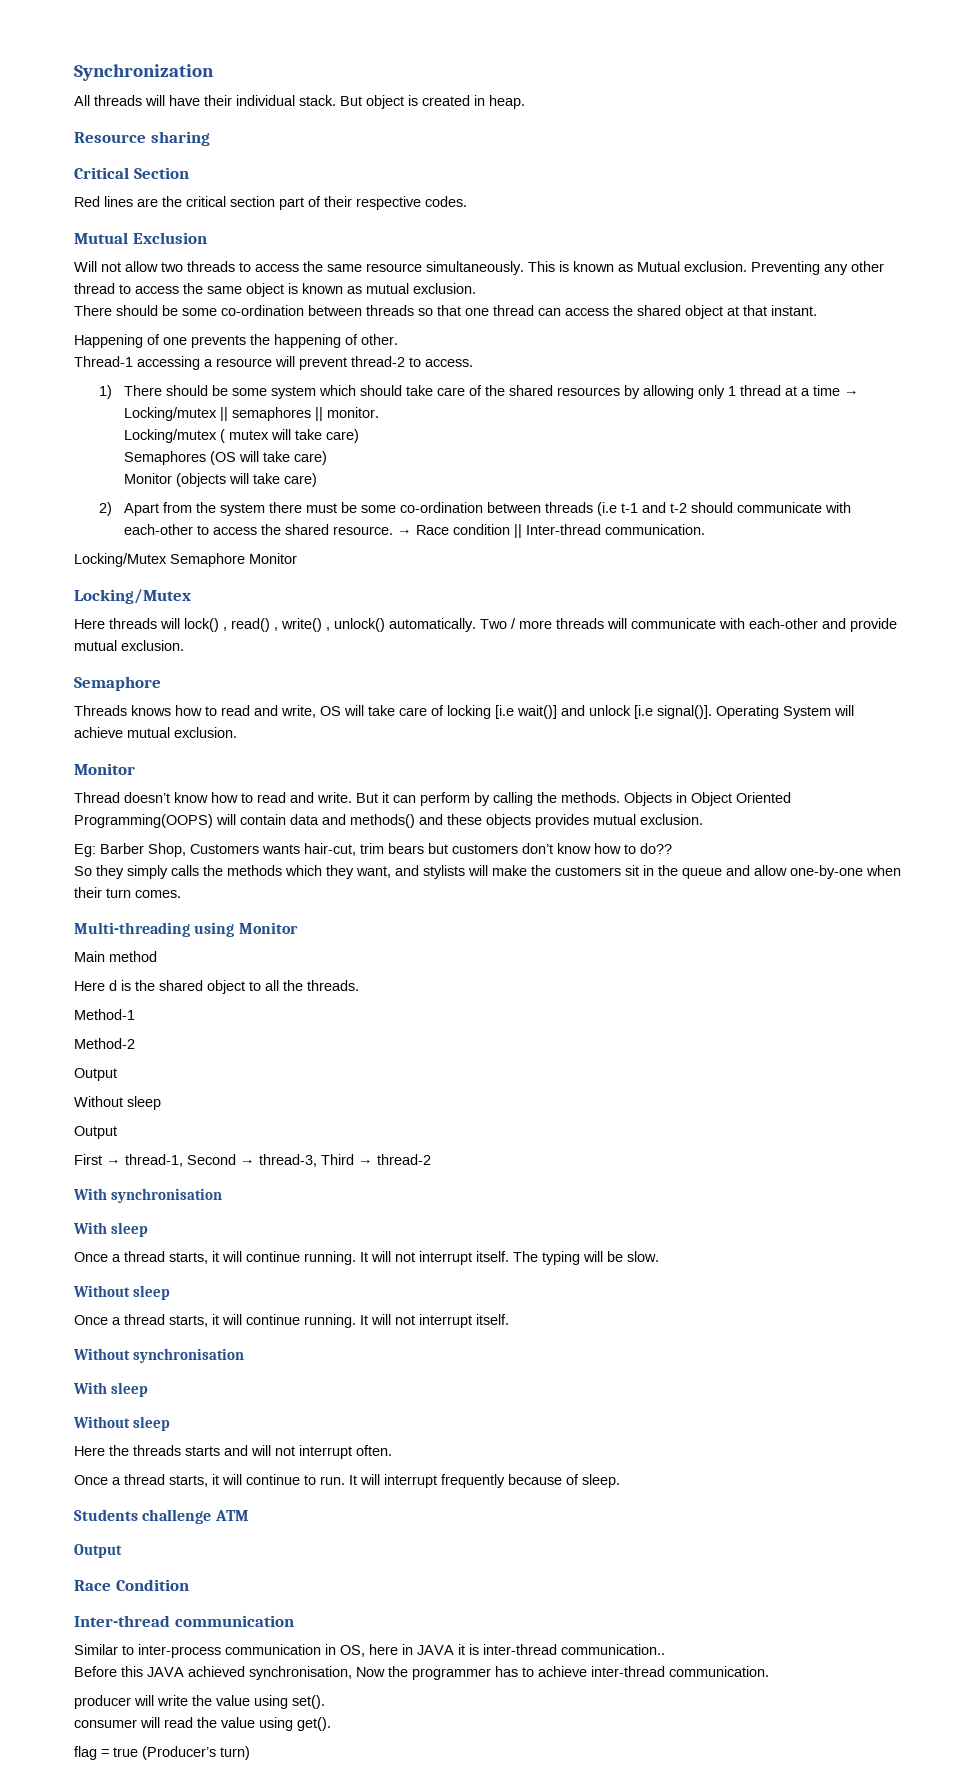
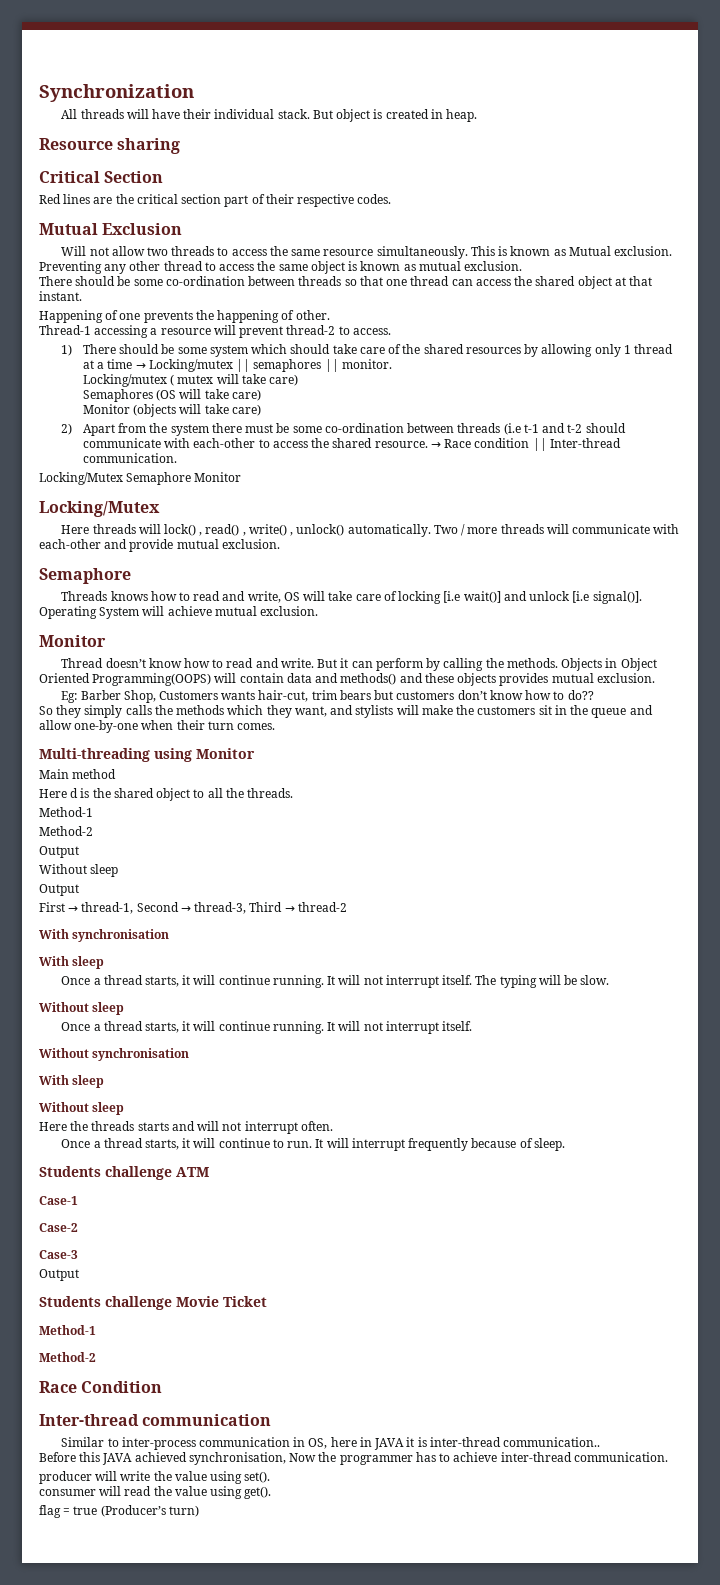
  Students challenge ATM
+ Case-1
+ Case-2
+ Case-3
  Output
+ Students challenge Movie Ticket
+ Method-1
+ Method-2

